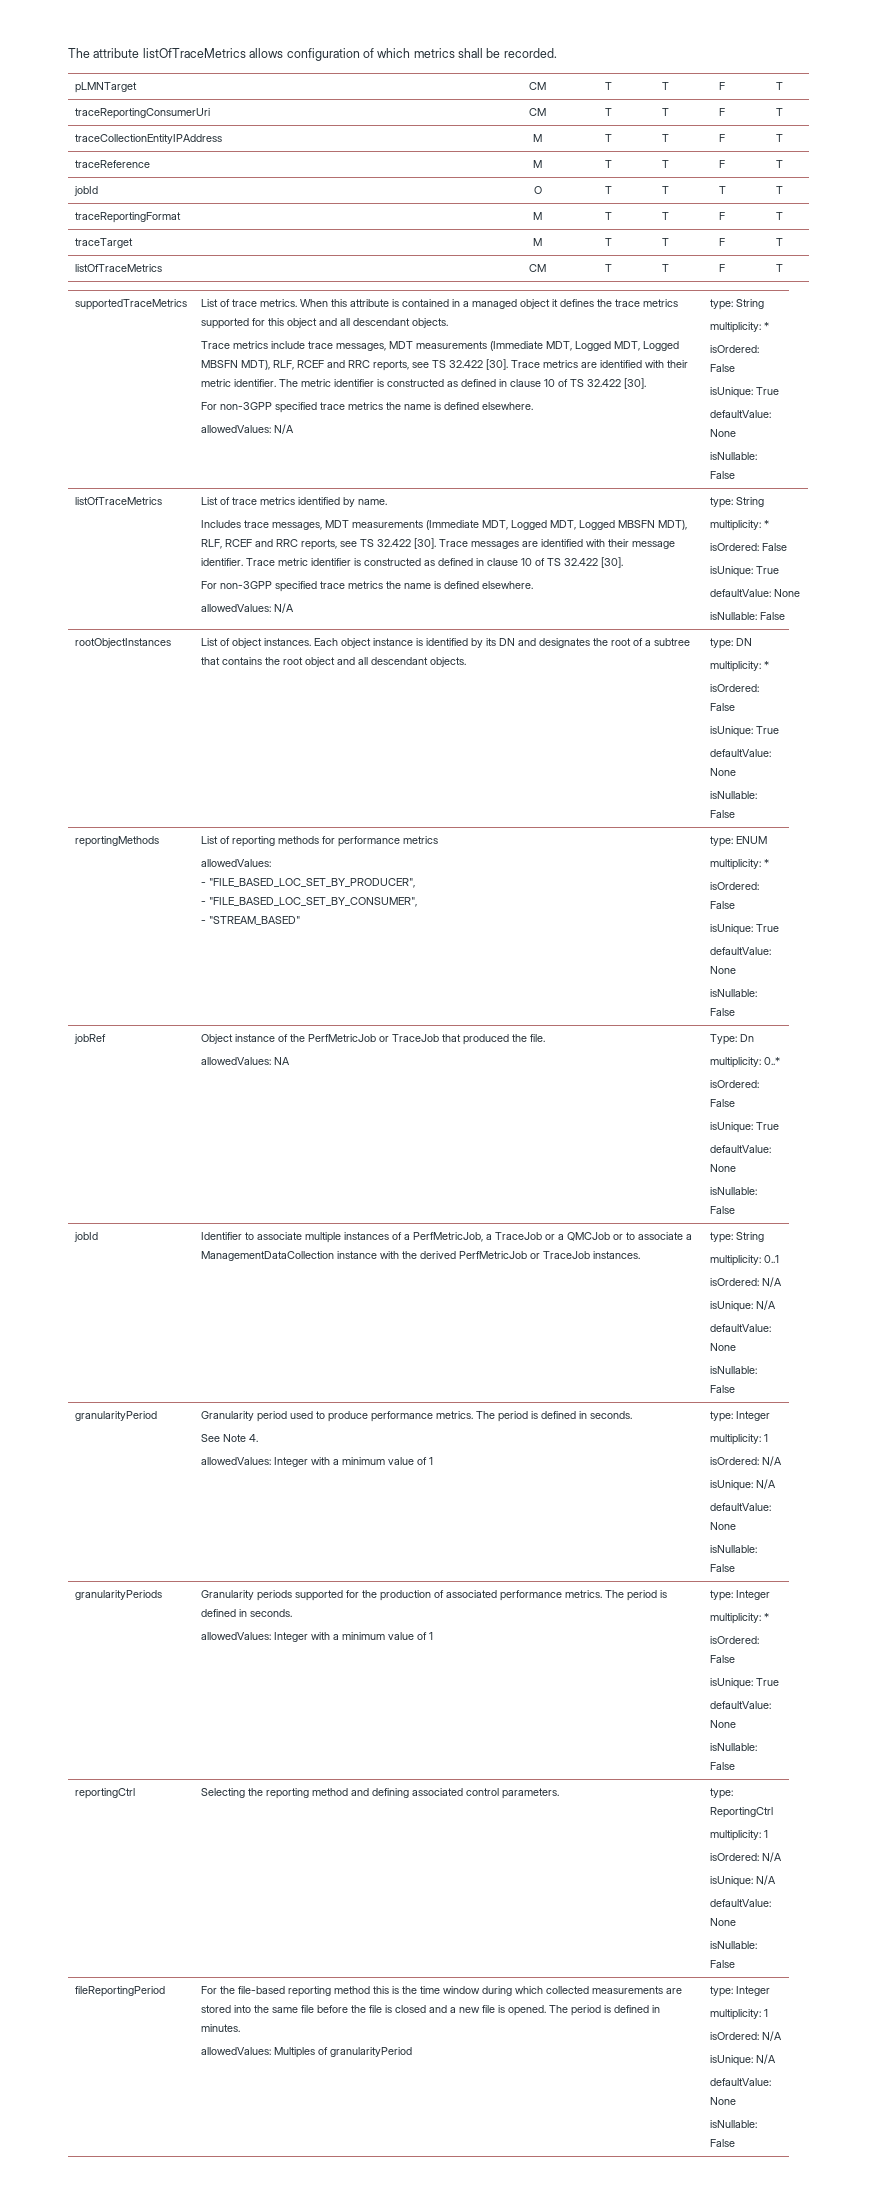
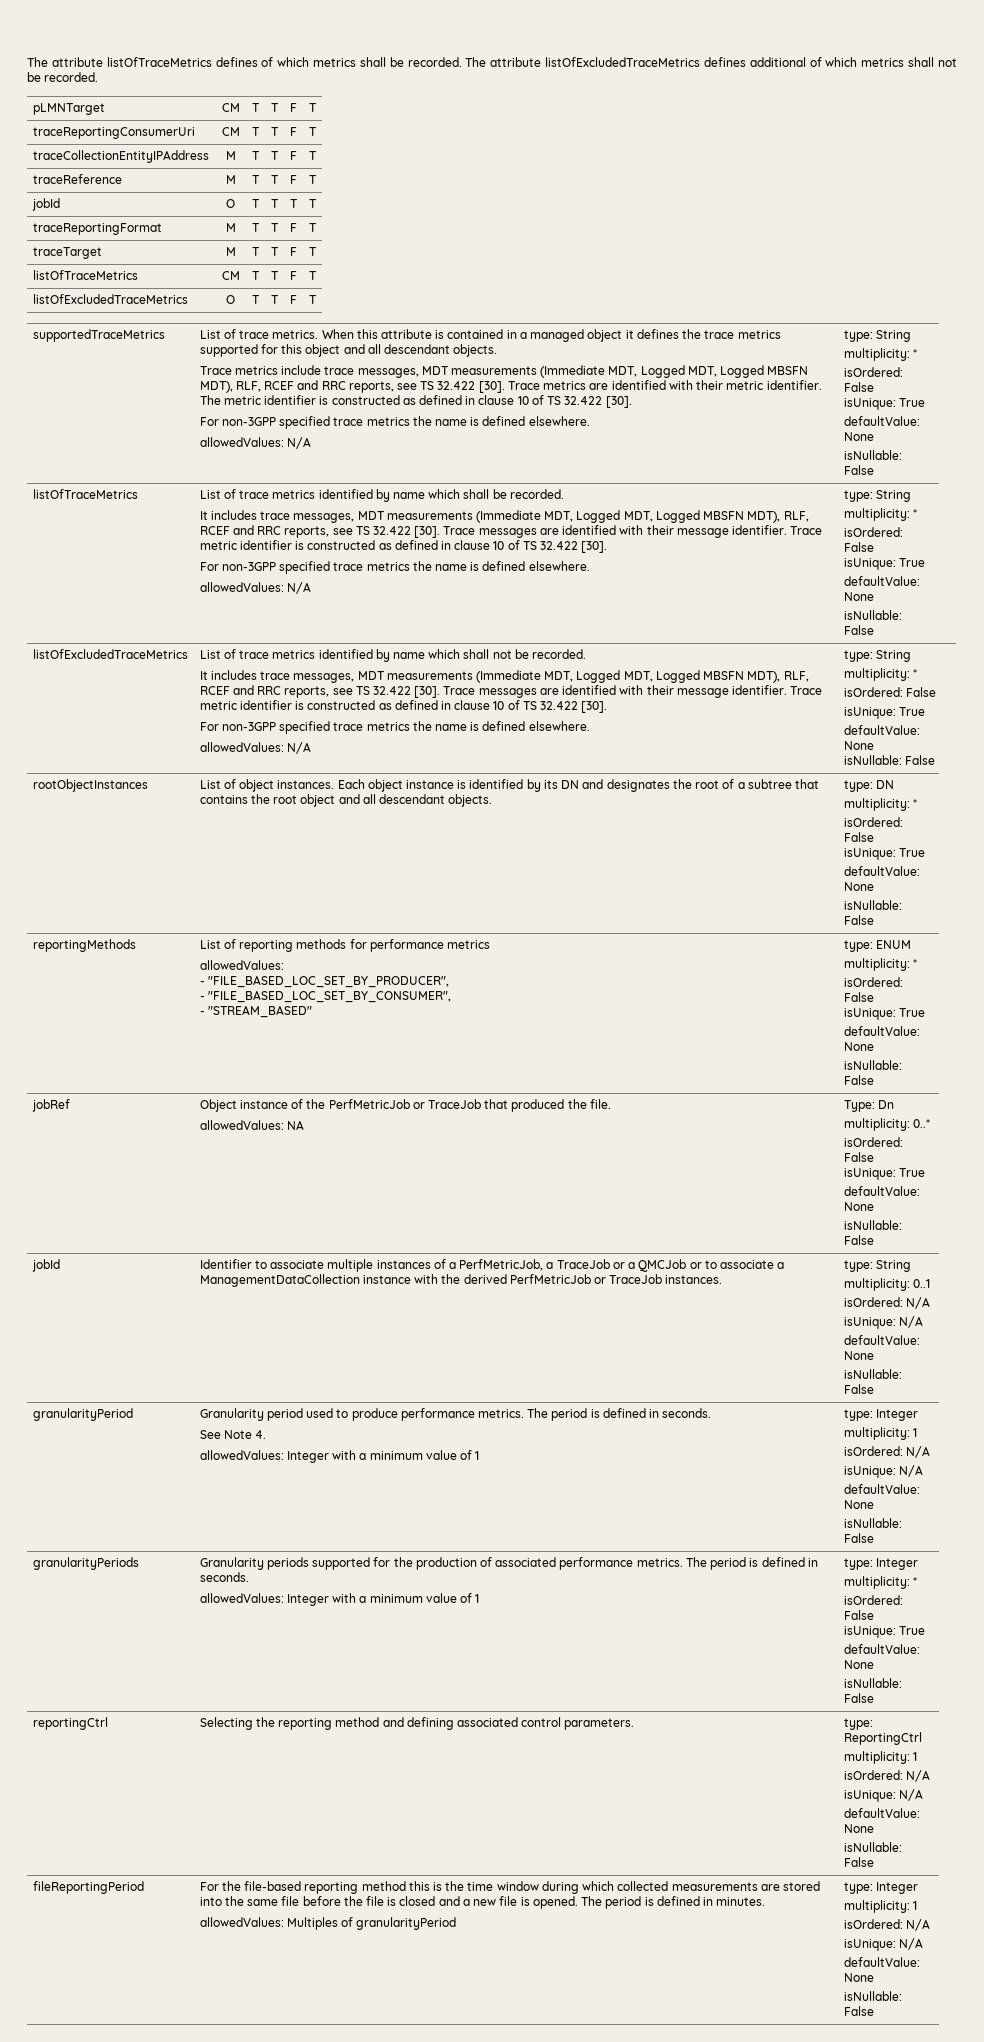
- The attribute listOfTraceMetrics allows configuration of which metrics shall be recorded.
+ The attribute listOfTraceMetrics defines of which metrics shall be recorded. The attribute listOfExcludedTraceMetrics defines additional of which metrics shall not be recorded.
+ listOfExcludedTraceMetrics | O | T | T | F | T
- List of trace metrics identified by name.
- Includes trace messages, MDT measurements (Immediate MDT, Logged MDT, Logged MBSFN MDT), RLF, RCEF and RRC reports, see TS 32.422 [30].
+ List of trace metrics identified by name which shall be recorded.
+ It includes trace messages, MDT measurements (Immediate MDT, Logged MDT, Logged MBSFN MDT), RLF, RCEF and RRC reports, see TS 32.422 [30]. Trace messages are identified with their message identifier. Trace metric identifier is constructed as defined in clause 10 of TS 32.422 [30].
+ For non-3GPP specified trace metrics the name is defined elsewhere.
+ allowedValues: N/A | type: String
+ multiplicity: *
+ isOrdered: False
+ isUnique: True
+ defaultValue: None
+ isNullable: False
+ listOfExcludedTraceMetrics | List of trace metrics identified by name which shall not be recorded.
+ It includes trace messages, MDT measurements (Immediate MDT, Logged MDT, Logged MBSFN MDT), RLF, RCEF and RRC reports, see TS 32.422 [30].

